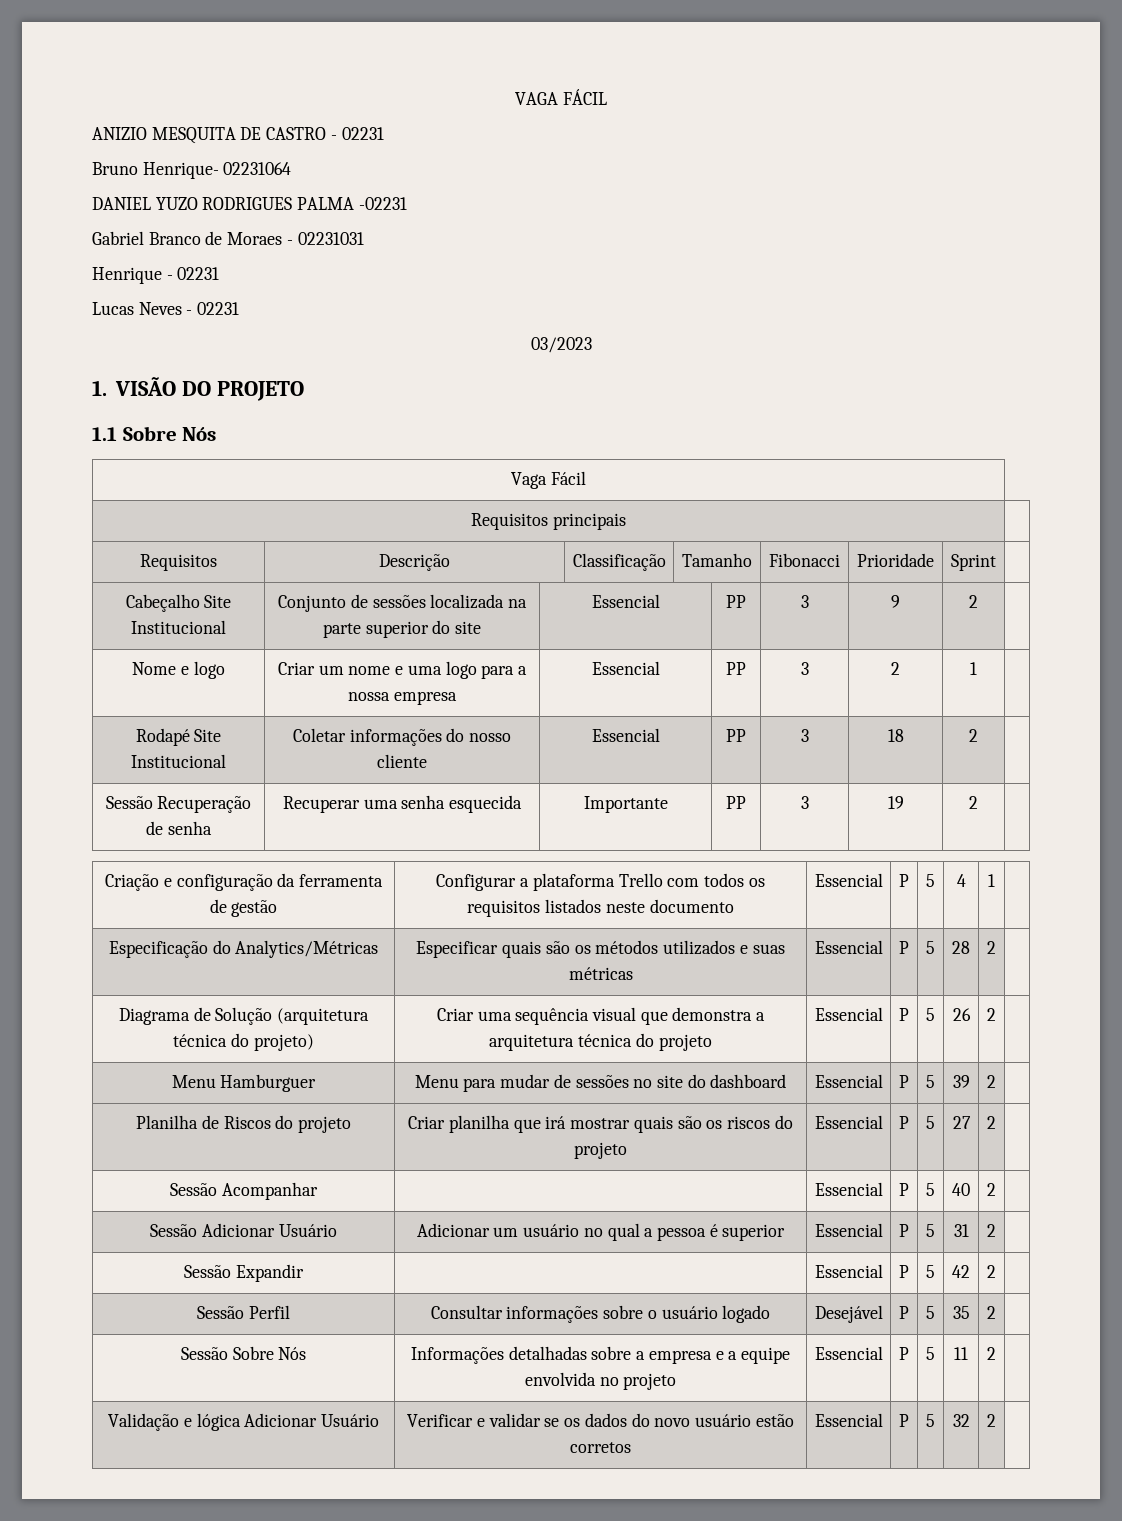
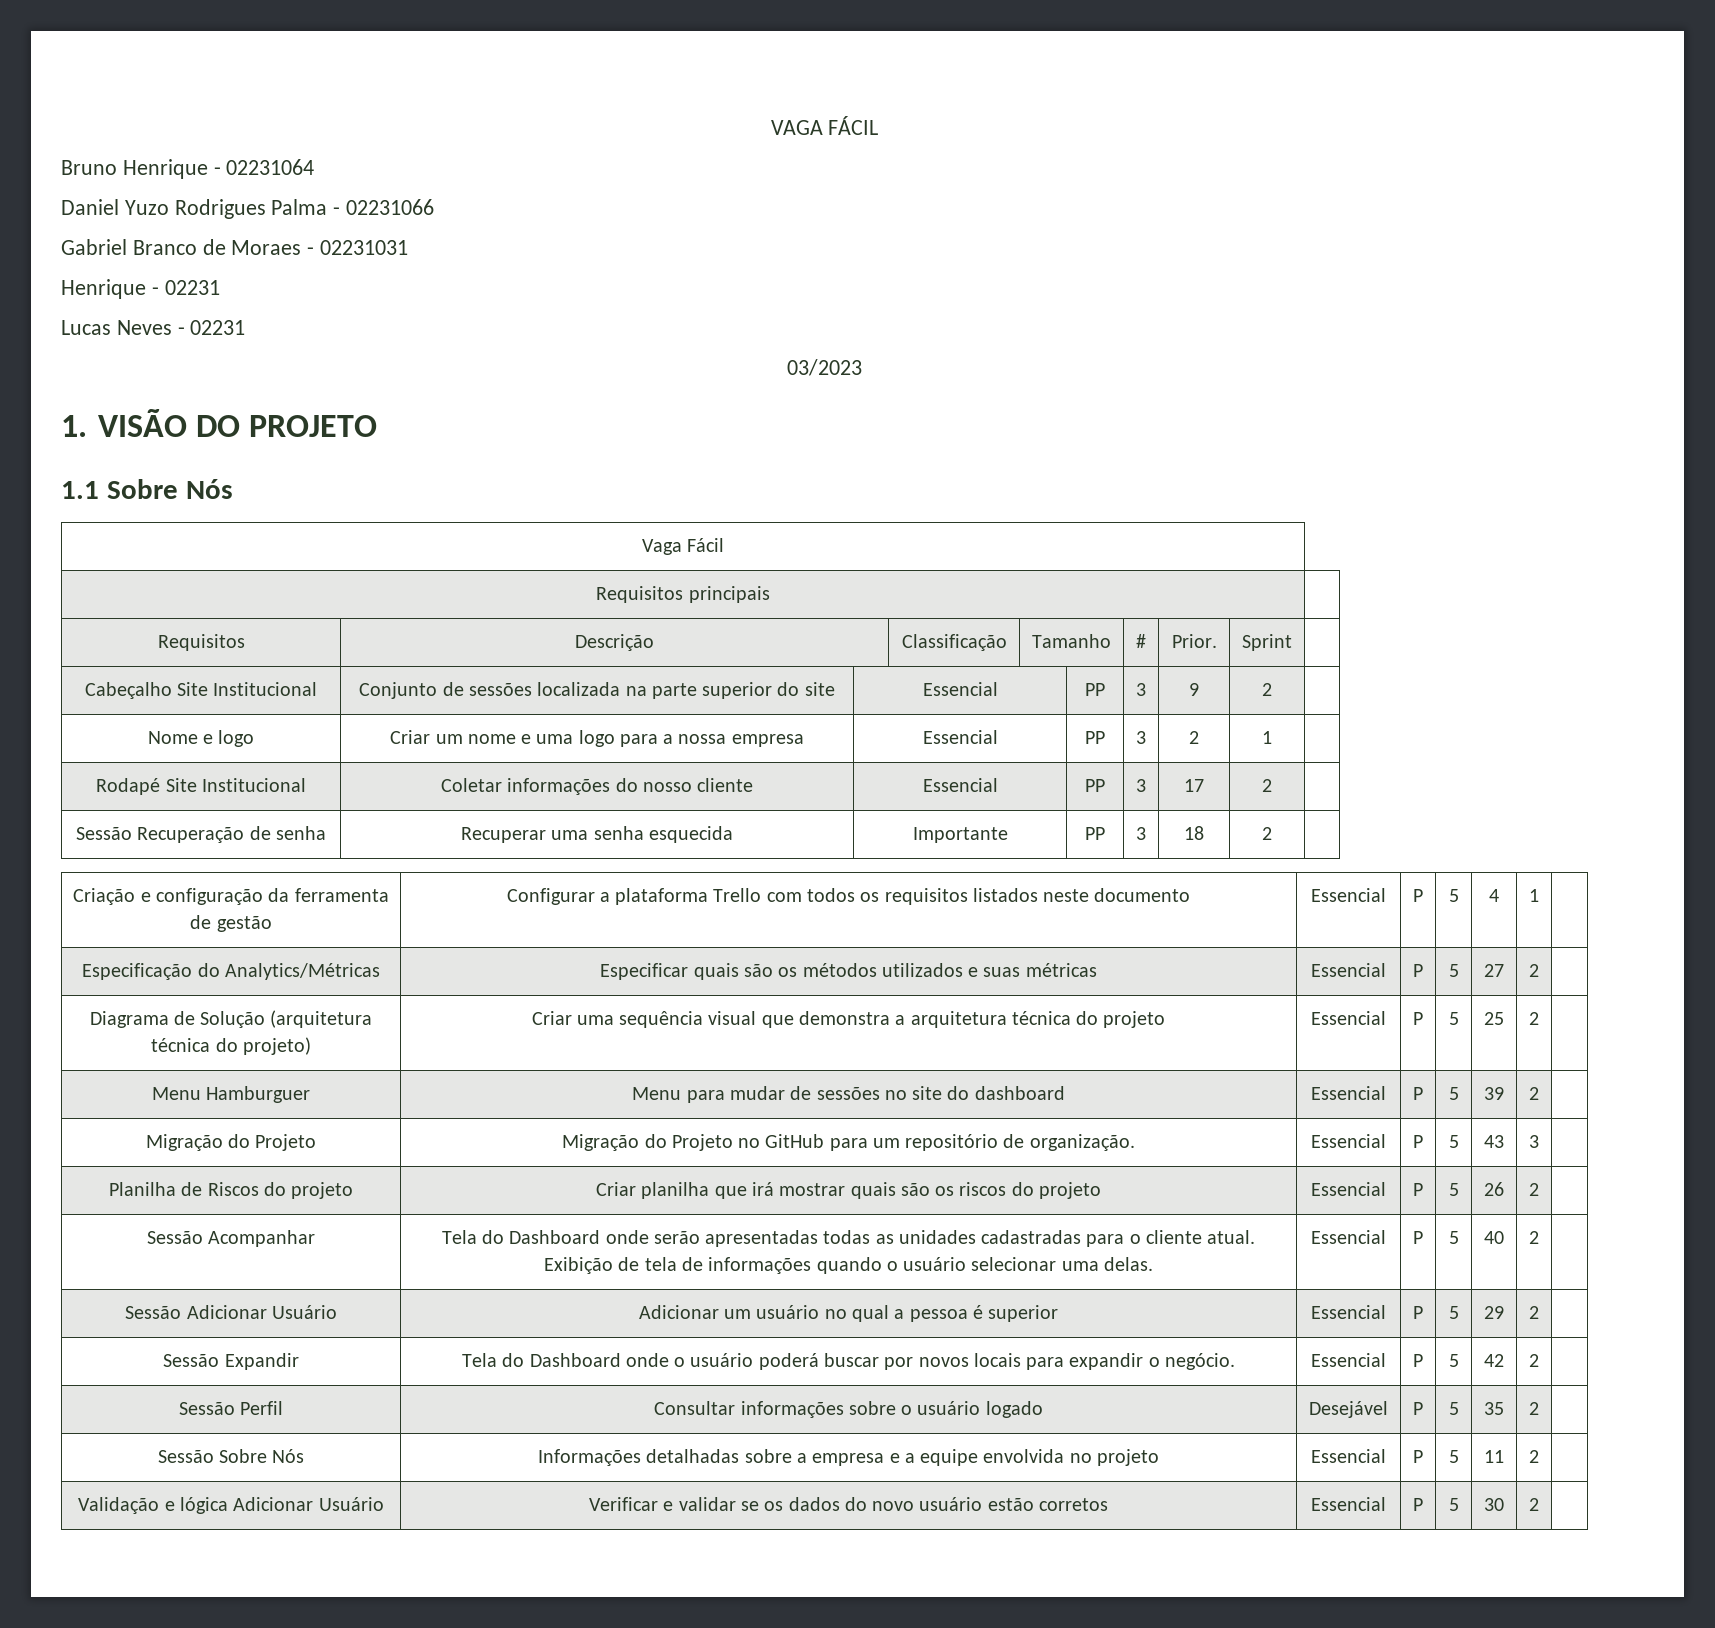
- ANIZIO MESQUITA DE CASTRO - 02231
- Bruno Henrique- 02231064
- DANIEL YUZO RODRIGUES PALMA -02231
+ Bruno Henrique - 02231064
+ Daniel Yuzo Rodrigues Palma - 02231066
- Requisitos | Descrição | Classificação | Tamanho | Fibonacci | Prioridade | Sprint |
+ Requisitos | Descrição | Classificação | Tamanho | # | Prior. | Sprint |
- Rodapé Site Institucional | Coletar informações do nosso cliente | Essencial | PP | 3 | 18 | 2 |
+ Rodapé Site Institucional | Coletar informações do nosso cliente | Essencial | PP | 3 | 17 | 2 |
- Sessão Recuperação de senha | Recuperar uma senha esquecida | Importante | PP | 3 | 19 | 2 |
+ Sessão Recuperação de senha | Recuperar uma senha esquecida | Importante | PP | 3 | 18 | 2 |
- Especificação do Analytics/Métricas | Especificar quais são os métodos utilizados e suas métricas | Essencial | P | 5 | 28 | 2 |
+ Especificação do Analytics/Métricas | Especificar quais são os métodos utilizados e suas métricas | Essencial | P | 5 | 27 | 2 |
- Diagrama de Solução (arquitetura técnica do projeto) | Criar uma sequência visual que demonstra a arquitetura técnica do projeto | Essencial | P | 5 | 26 | 2 |
+ Diagrama de Solução (arquitetura técnica do projeto) | Criar uma sequência visual que demonstra a arquitetura técnica do projeto | Essencial | P | 5 | 25 | 2 |
+ Migração do Projeto | Migração do Projeto no GitHub para um repositório de organização. | Essencial | P | 5 | 43 | 3 |
- Planilha de Riscos do projeto | Criar planilha que irá mostrar quais são os riscos do projeto | Essencial | P | 5 | 27 | 2 |
+ Planilha de Riscos do projeto | Criar planilha que irá mostrar quais são os riscos do projeto | Essencial | P | 5 | 26 | 2 |
- Sessão Acompanhar | | Essencial | P | 5 | 40 | 2 |
+ Sessão Acompanhar | Tela do Dashboard onde serão apresentadas todas as unidades cadastradas para o cliente atual. Exibição de tela de informações quando o usuário selecionar uma delas. | Essencial | P | 5 | 40 | 2 |
- Sessão Adicionar Usuário | Adicionar um usuário no qual a pessoa é superior | Essencial | P | 5 | 31 | 2 |
+ Sessão Adicionar Usuário | Adicionar um usuário no qual a pessoa é superior | Essencial | P | 5 | 29 | 2 |
- Sessão Expandir | | Essencial | P | 5 | 42 | 2 |
+ Sessão Expandir | Tela do Dashboard onde o usuário poderá buscar por novos locais para expandir o negócio. | Essencial | P | 5 | 42 | 2 |
- Validação e lógica Adicionar Usuário | Verificar e validar se os dados do novo usuário estão corretos | Essencial | P | 5 | 32 | 2 |
+ Validação e lógica Adicionar Usuário | Verificar e validar se os dados do novo usuário estão corretos | Essencial | P | 5 | 30 | 2 |

